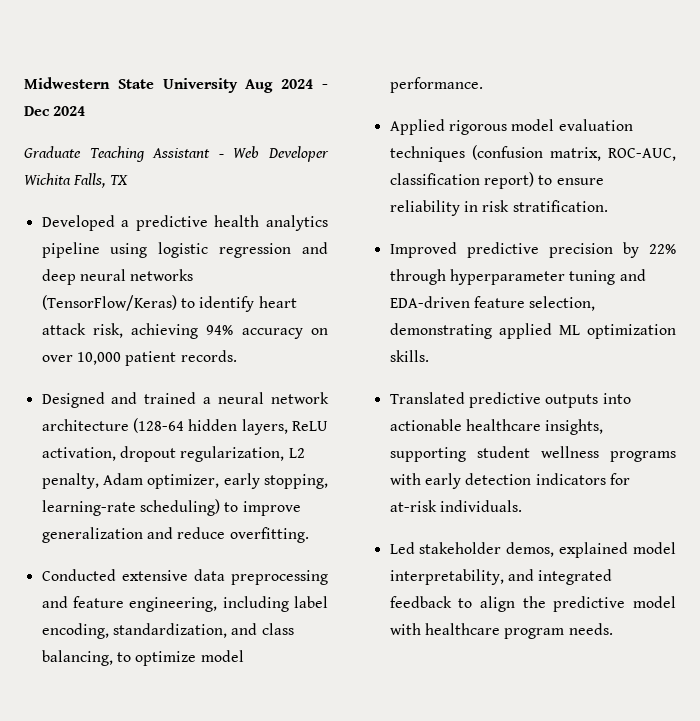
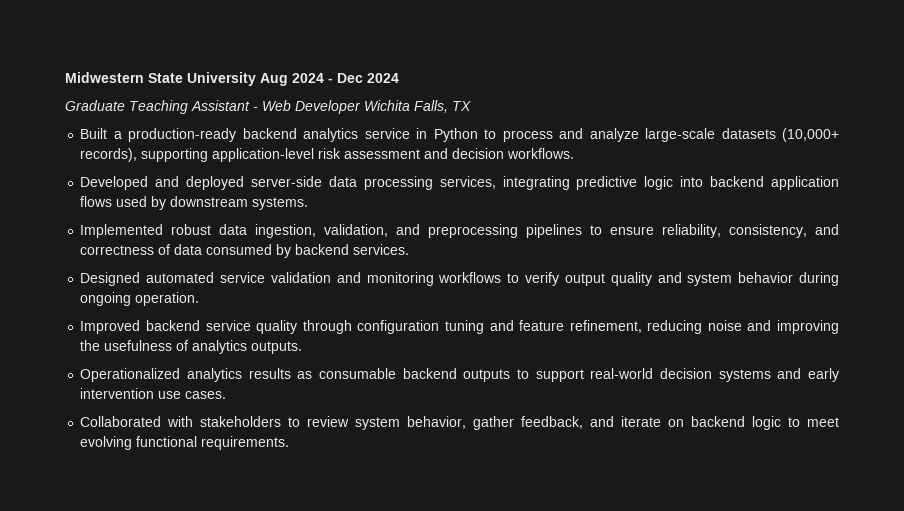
- Developed a predictive health analytics pipeline using logistic regression and deep neural networks (TensorFlow/Keras) to identify heart attack risk, achieving 94% accuracy on over 10,000 patient records.
- Designed and trained a neural network architecture (128-64 hidden layers, ReLU activation, dropout regularization, L2 penalty, Adam optimizer, early stopping, learning-rate scheduling) to improve generalization and reduce overfitting.
- Conducted extensive data preprocessing and feature engineering, including label encoding, standardization, and class balancing, to optimize model performance.
- Applied rigorous model evaluation techniques (confusion matrix, ROC-AUC, classification report) to ensure reliability in risk stratification.
- Improved predictive precision by 22% through hyperparameter tuning and EDA-driven feature selection, demonstrating applied ML optimization skills.
- Translated predictive outputs into actionable healthcare insights, supporting student wellness programs with early detection indicators for at-risk individuals.
- Led stakeholder demos, explained model interpretability, and integrated feedback to align the predictive model with healthcare program needs.
+ Built a production-ready backend analytics service in Python to process and analyze large-scale datasets (10,000+ records), supporting application-level risk assessment and decision workflows.
+ Developed and deployed server-side data processing services, integrating predictive logic into backend application flows used by downstream systems.
+ Implemented robust data ingestion, validation, and preprocessing pipelines to ensure reliability, consistency, and correctness of data consumed by backend services.
+ Designed automated service validation and monitoring workflows to verify output quality and system behavior during ongoing operation.
+ Improved backend service quality through configuration tuning and feature refinement, reducing noise and improving the usefulness of analytics outputs.
+ Operationalized analytics results as consumable backend outputs to support real-world decision systems and early intervention use cases.
+ Collaborated with stakeholders to review system behavior, gather feedback, and iterate on backend logic to meet evolving functional requirements.

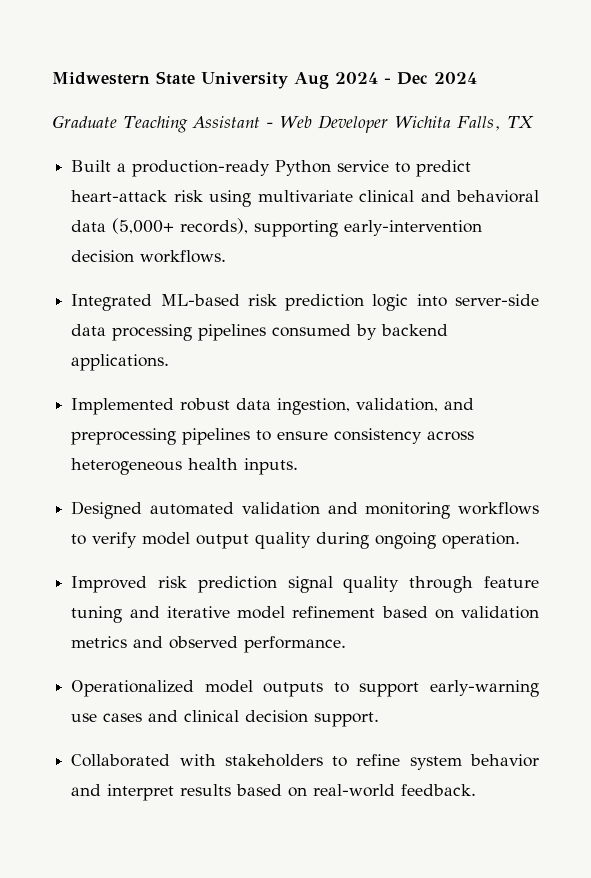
- Built a production-ready backend analytics service in Python to process and analyze large-scale datasets (10,000+ records), supporting application-level risk assessment and decision workflows.
- Developed and deployed server-side data processing services, integrating predictive logic into backend application flows used by downstream systems.
+ Built a production-ready Python service to predict heart-attack risk using multivariate clinical and behavioral data (5,000+ records), supporting early-intervention decision workflows.
+ Integrated ML-based risk prediction logic into server-side data processing pipelines consumed by backend applications.
- Implemented robust data ingestion, validation, and preprocessing pipelines to ensure reliability, consistency, and correctness of data consumed by backend services.
+ Implemented robust data ingestion, validation, and preprocessing pipelines to ensure consistency across heterogeneous health inputs.
- Designed automated service validation and monitoring workflows to verify output quality and system behavior during ongoing operation.
+ Designed automated validation and monitoring workflows to verify model output quality during ongoing operation.
- Improved backend service quality through configuration tuning and feature refinement, reducing noise and improving the usefulness of analytics outputs.
- Operationalized analytics results as consumable backend outputs to support real-world decision systems and early intervention use cases.
- Collaborated with stakeholders to review system behavior, gather feedback, and iterate on backend logic to meet evolving functional requirements.
+ Improved risk prediction signal quality through feature tuning and iterative model refinement based on validation metrics and observed performance.
+ Operationalized model outputs to support early-warning use cases and clinical decision support.
+ Collaborated with stakeholders to refine system behavior and interpret results based on real-world feedback.

